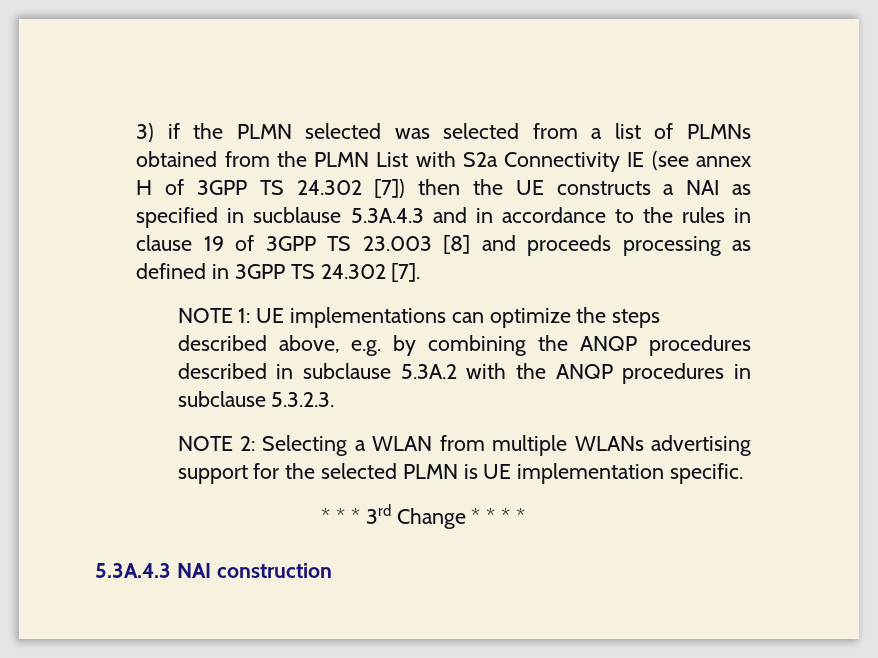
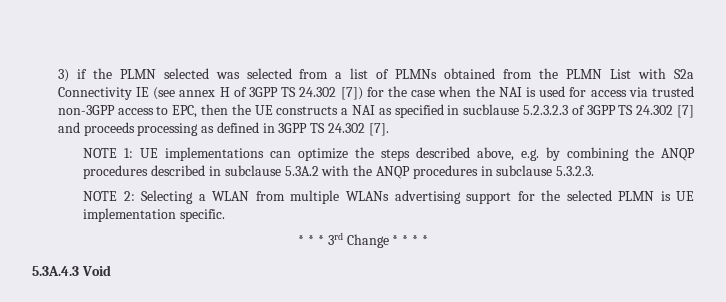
- 3) if the PLMN selected was selected from a list of PLMNs obtained from the PLMN List with S2a Connectivity IE (see annex H of 3GPP TS 24.302 [7]) then the UE constructs a NAI as specified in sucblause 5.3A.4.3 and in accordance to the rules in clause 19 of 3GPP TS 23.003 [8] and proceeds processing as defined in 3GPP TS 24.302 [7].
+ 3) if the PLMN selected was selected from a list of PLMNs obtained from the PLMN List with S2a Connectivity IE (see annex H of 3GPP TS 24.302 [7]) for the case when the NAI is used for access via trusted non-3GPP access to EPC, then the UE constructs a NAI as specified in sucblause 5.2.3.2.3 of 3GPP TS 24.302 [7] and proceeds processing as defined in 3GPP TS 24.302 [7].
- 5.3A.4.3 NAI construction
+ 5.3A.4.3 Void

